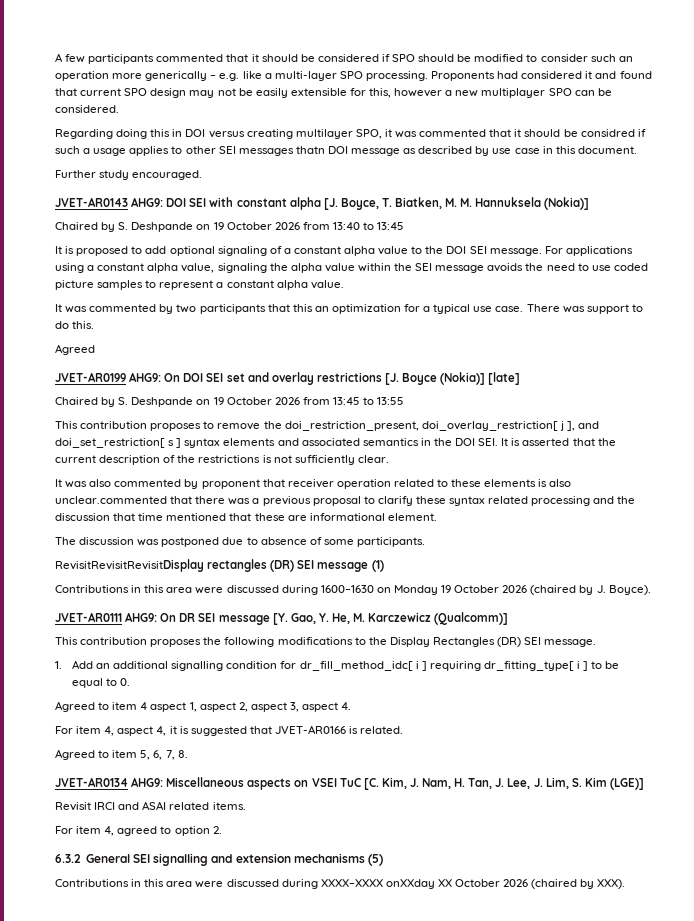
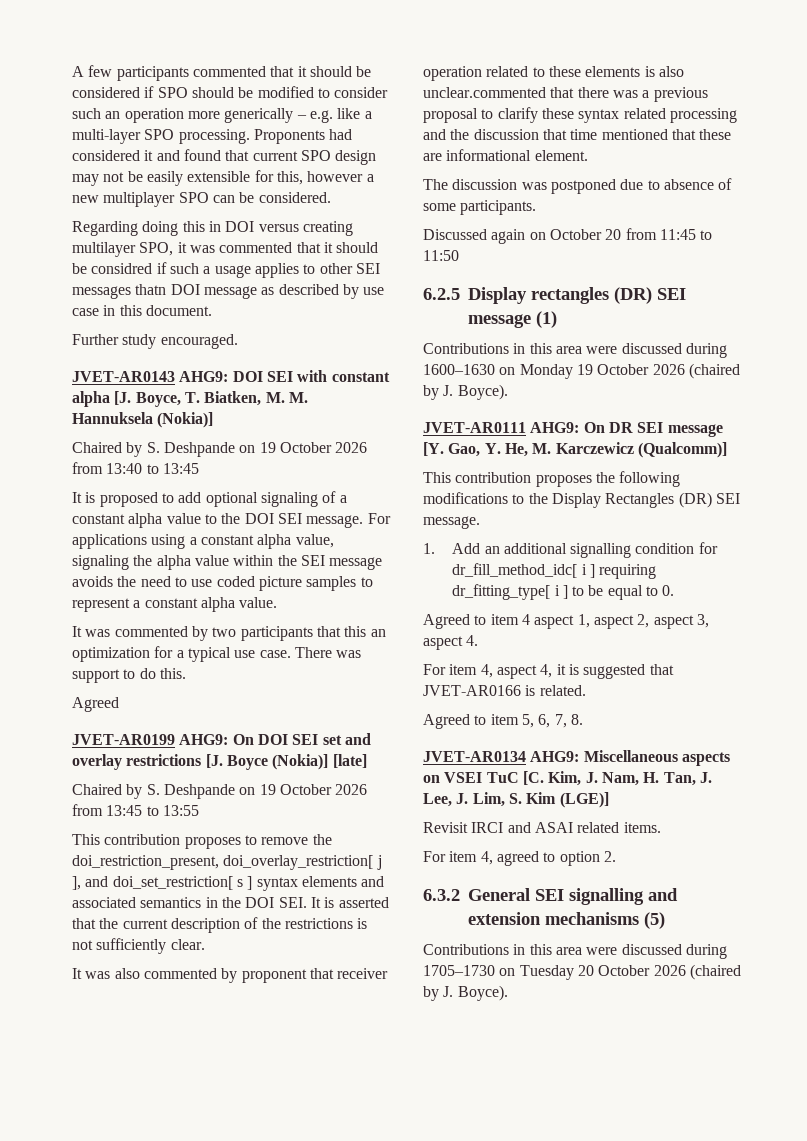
- RevisitRevisitRevisitDisplay rectangles (DR) SEI message (1)
+ Discussed again on October 20 from 11:45 to 11:50
+ 6.2.5 Display rectangles (DR) SEI message (1)
- Contributions in this area were discussed during XXXX–XXXX onXXday XX October 2026 (chaired by XXX).
+ Contributions in this area were discussed during 1705–1730 on Tuesday 20 October 2026 (chaired by J. Boyce).

